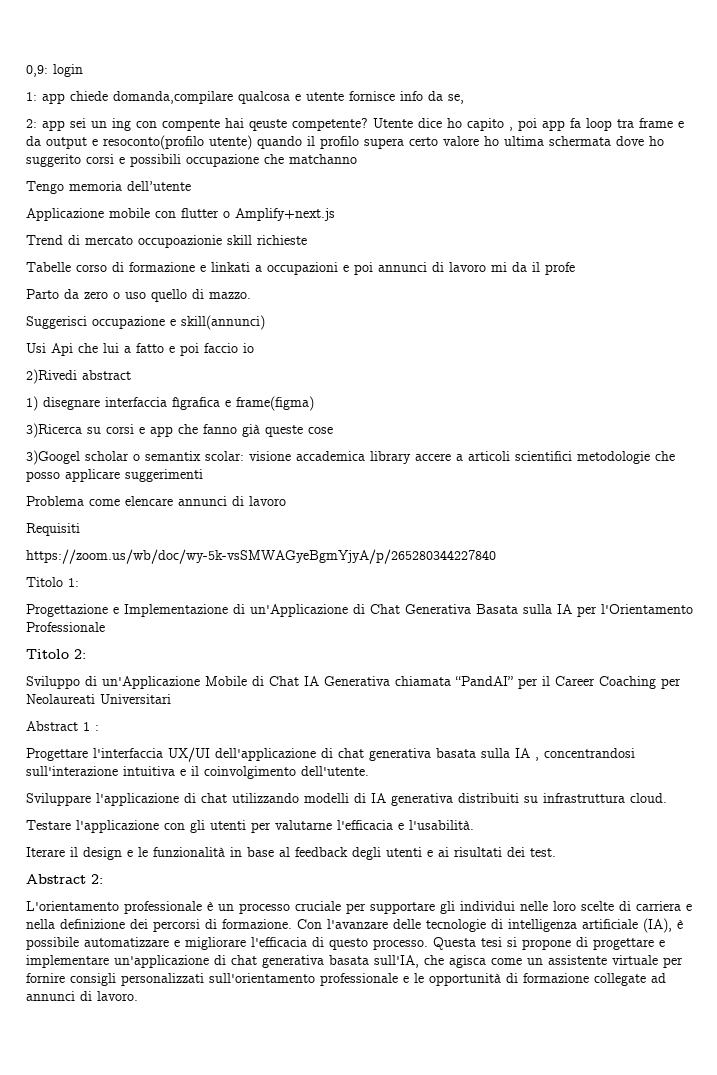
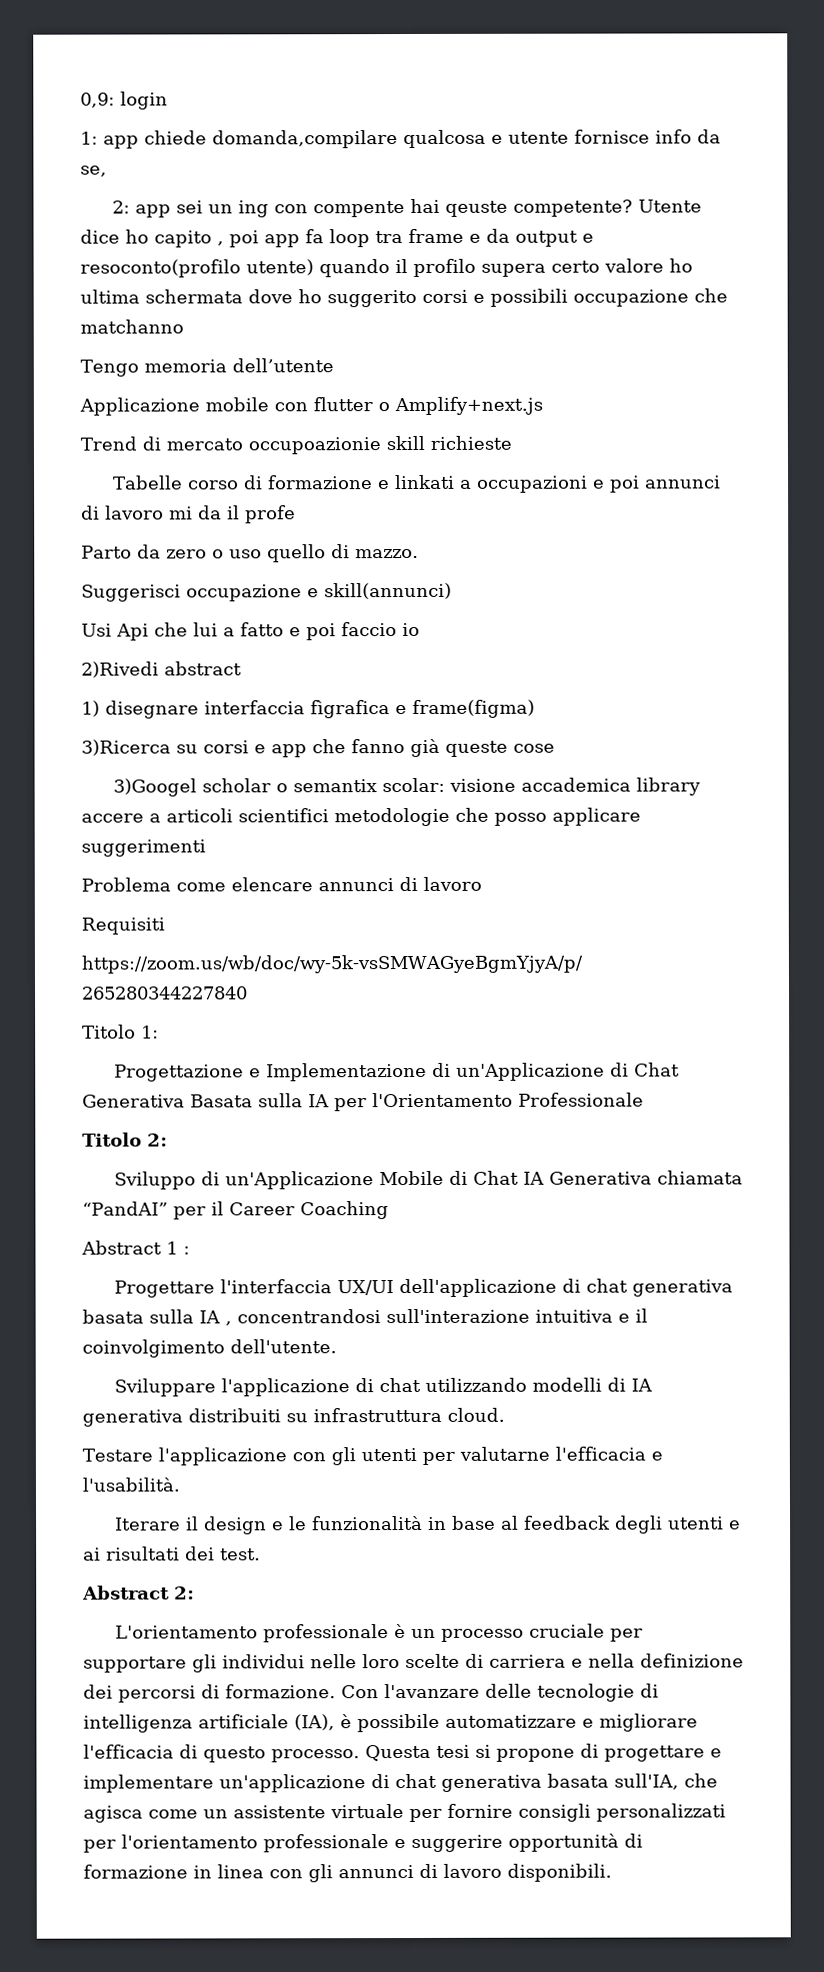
- Sviluppo di un'Applicazione Mobile di Chat IA Generativa chiamata “PandAI” per il Career Coaching per Neolaureati Universitari
+ Sviluppo di un'Applicazione Mobile di Chat IA Generativa chiamata “PandAI” per il Career Coaching
- Questa tesi si propone di progettare e implementare un'applicazione di chat generativa basata sull'IA, che agisca come un assistente virtuale per fornire consigli personalizzati sull'orientamento professionale e le opportunità di formazione collegate ad annunci di lavoro.
+ Questa tesi si propone di progettare e implementare un'applicazione di chat generativa basata sull'IA, che agisca come un assistente virtuale per fornire consigli personalizzati per l'orientamento professionale e suggerire opportunità di formazione in linea con gli annunci di lavoro disponibili.

